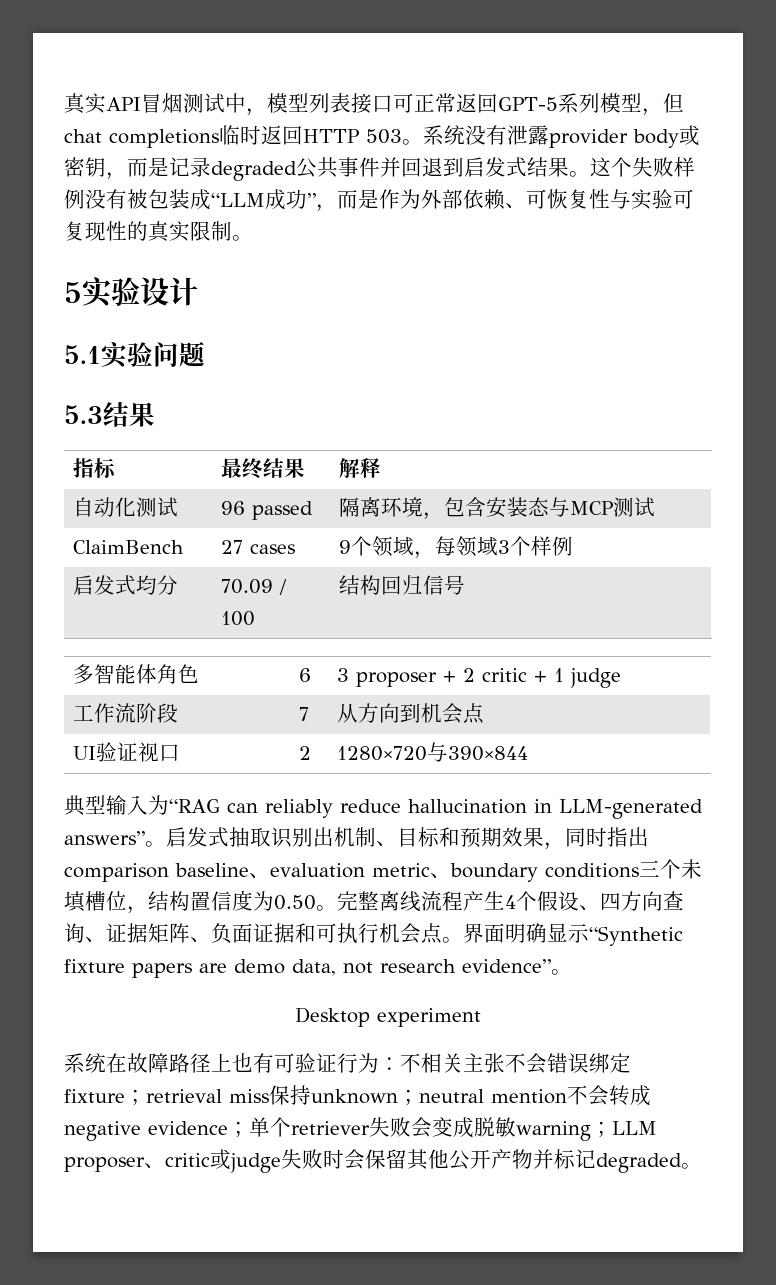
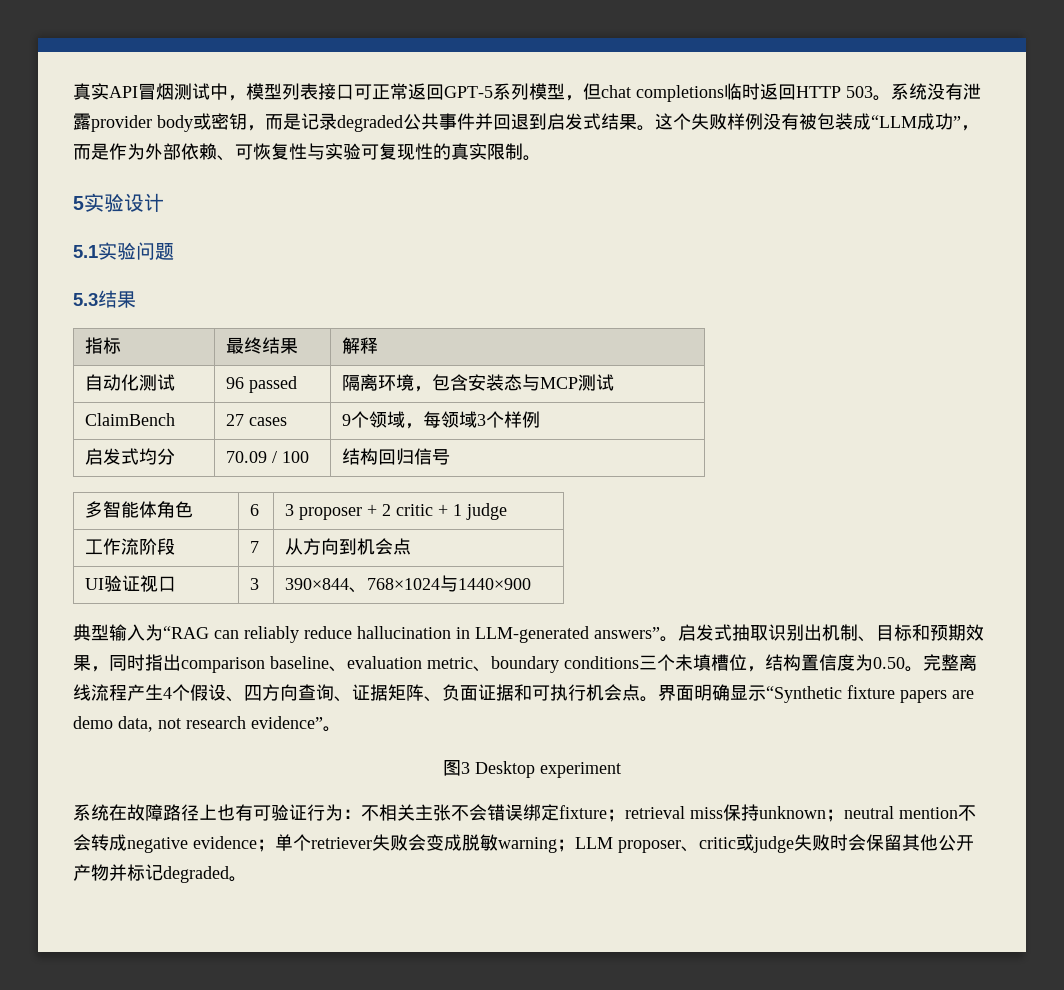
- UI验证视口 | 2 | 1280×720与390×844
+ UI验证视口 | 3 | 390×844、768×1024与1440×900
- Desktop experiment
+ 图3 Desktop experiment

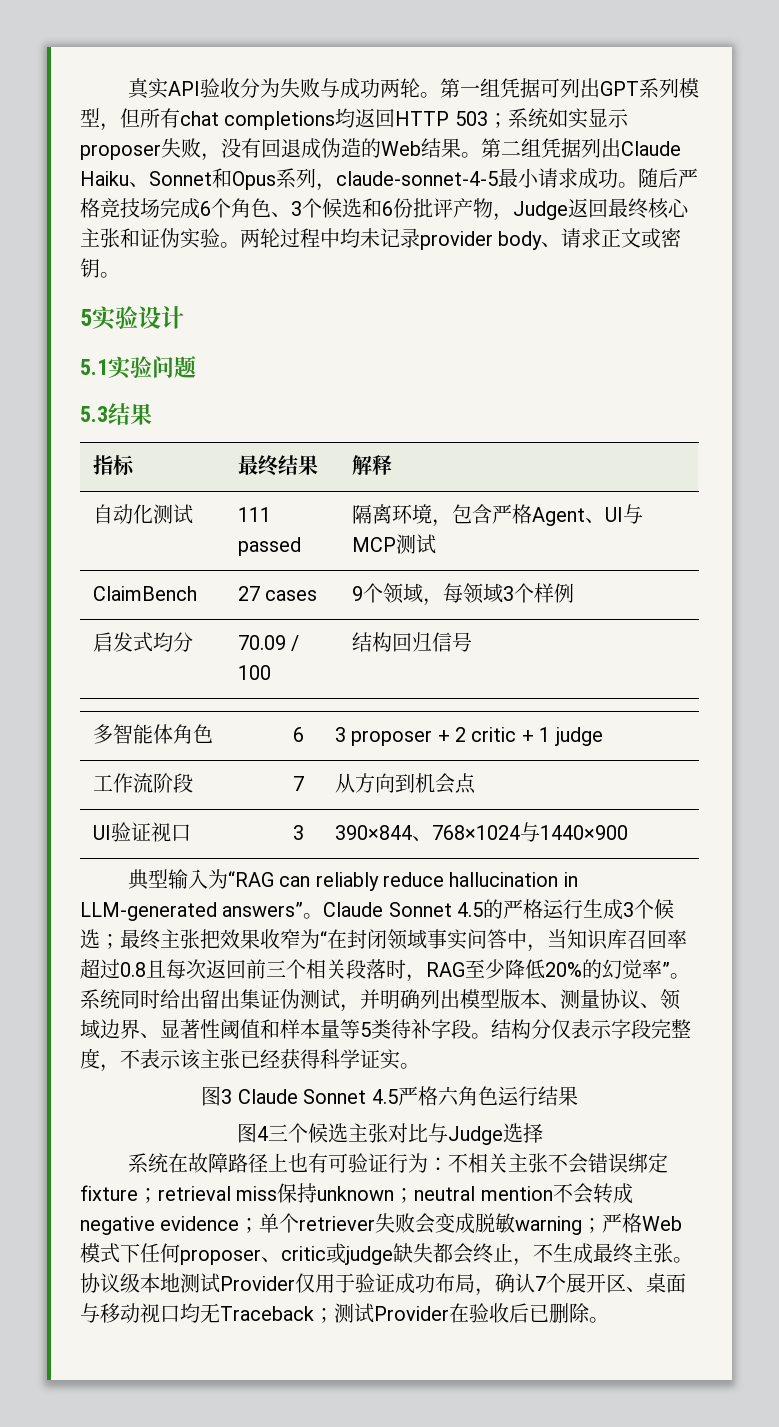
- 真实API冒烟测试中，模型列表接口可正常返回GPT-5系列模型，但chat completions临时返回HTTP 503。系统没有泄露provider body或密钥，而是记录degraded公共事件并回退到启发式结果。这个失败样例没有被包装成“LLM成功”，而是作为外部依赖、可恢复性与实验可复现性的真实限制。
+ 真实API验收分为失败与成功两轮。第一组凭据可列出GPT系列模型，但所有chat completions均返回HTTP 503；系统如实显示proposer失败，没有回退成伪造的Web结果。第二组凭据列出Claude Haiku、Sonnet和Opus系列，claude-sonnet-4-5最小请求成功。随后严格竞技场完成6个角色、3个候选和6份批评产物，Judge返回最终核心主张和证伪实验。两轮过程中均未记录provider body、请求正文或密钥。
- 自动化测试 | 96 passed | 隔离环境，包含安装态与MCP测试
+ 自动化测试 | 111 passed | 隔离环境，包含严格Agent、UI与MCP测试
- 启发式抽取识别出机制、目标和预期效果，同时指出comparison baseline、evaluation metric、boundary conditions三个未填槽位，结构置信度为0.50。完整离线流程产生4个假设、四方向查询、证据矩阵、负面证据和可执行机会点。界面明确显示“Synthetic fixture papers are demo data, not research evidence”。
- 图3 Desktop experiment
+ Claude Sonnet 4.5的严格运行生成3个候选；最终主张把效果收窄为“在封闭领域事实问答中，当知识库召回率超过0.8且每次返回前三个相关段落时，RAG至少降低20%的幻觉率”。系统同时给出留出集证伪测试，并明确列出模型版本、测量协议、领域边界、显著性阈值和样本量等5类待补字段。结构分仅表示字段完整度，不表示该主张已经获得科学证实。
+ 图3 Claude Sonnet 4.5严格六角色运行结果
+ 图4三个候选主张对比与Judge选择
- 系统在故障路径上也有可验证行为：不相关主张不会错误绑定fixture；retrieval miss保持unknown；neutral mention不会转成negative evidence；单个retriever失败会变成脱敏warning；LLM proposer、critic或judge失败时会保留其他公开产物并标记degraded。
+ 系统在故障路径上也有可验证行为：不相关主张不会错误绑定fixture；retrieval miss保持unknown；neutral mention不会转成negative evidence；单个retriever失败会变成脱敏warning；严格Web模式下任何proposer、critic或judge缺失都会终止，不生成最终主张。协议级本地测试Provider仅用于验证成功布局，确认7个展开区、桌面与移动视口均无Traceback；测试Provider在验收后已删除。

